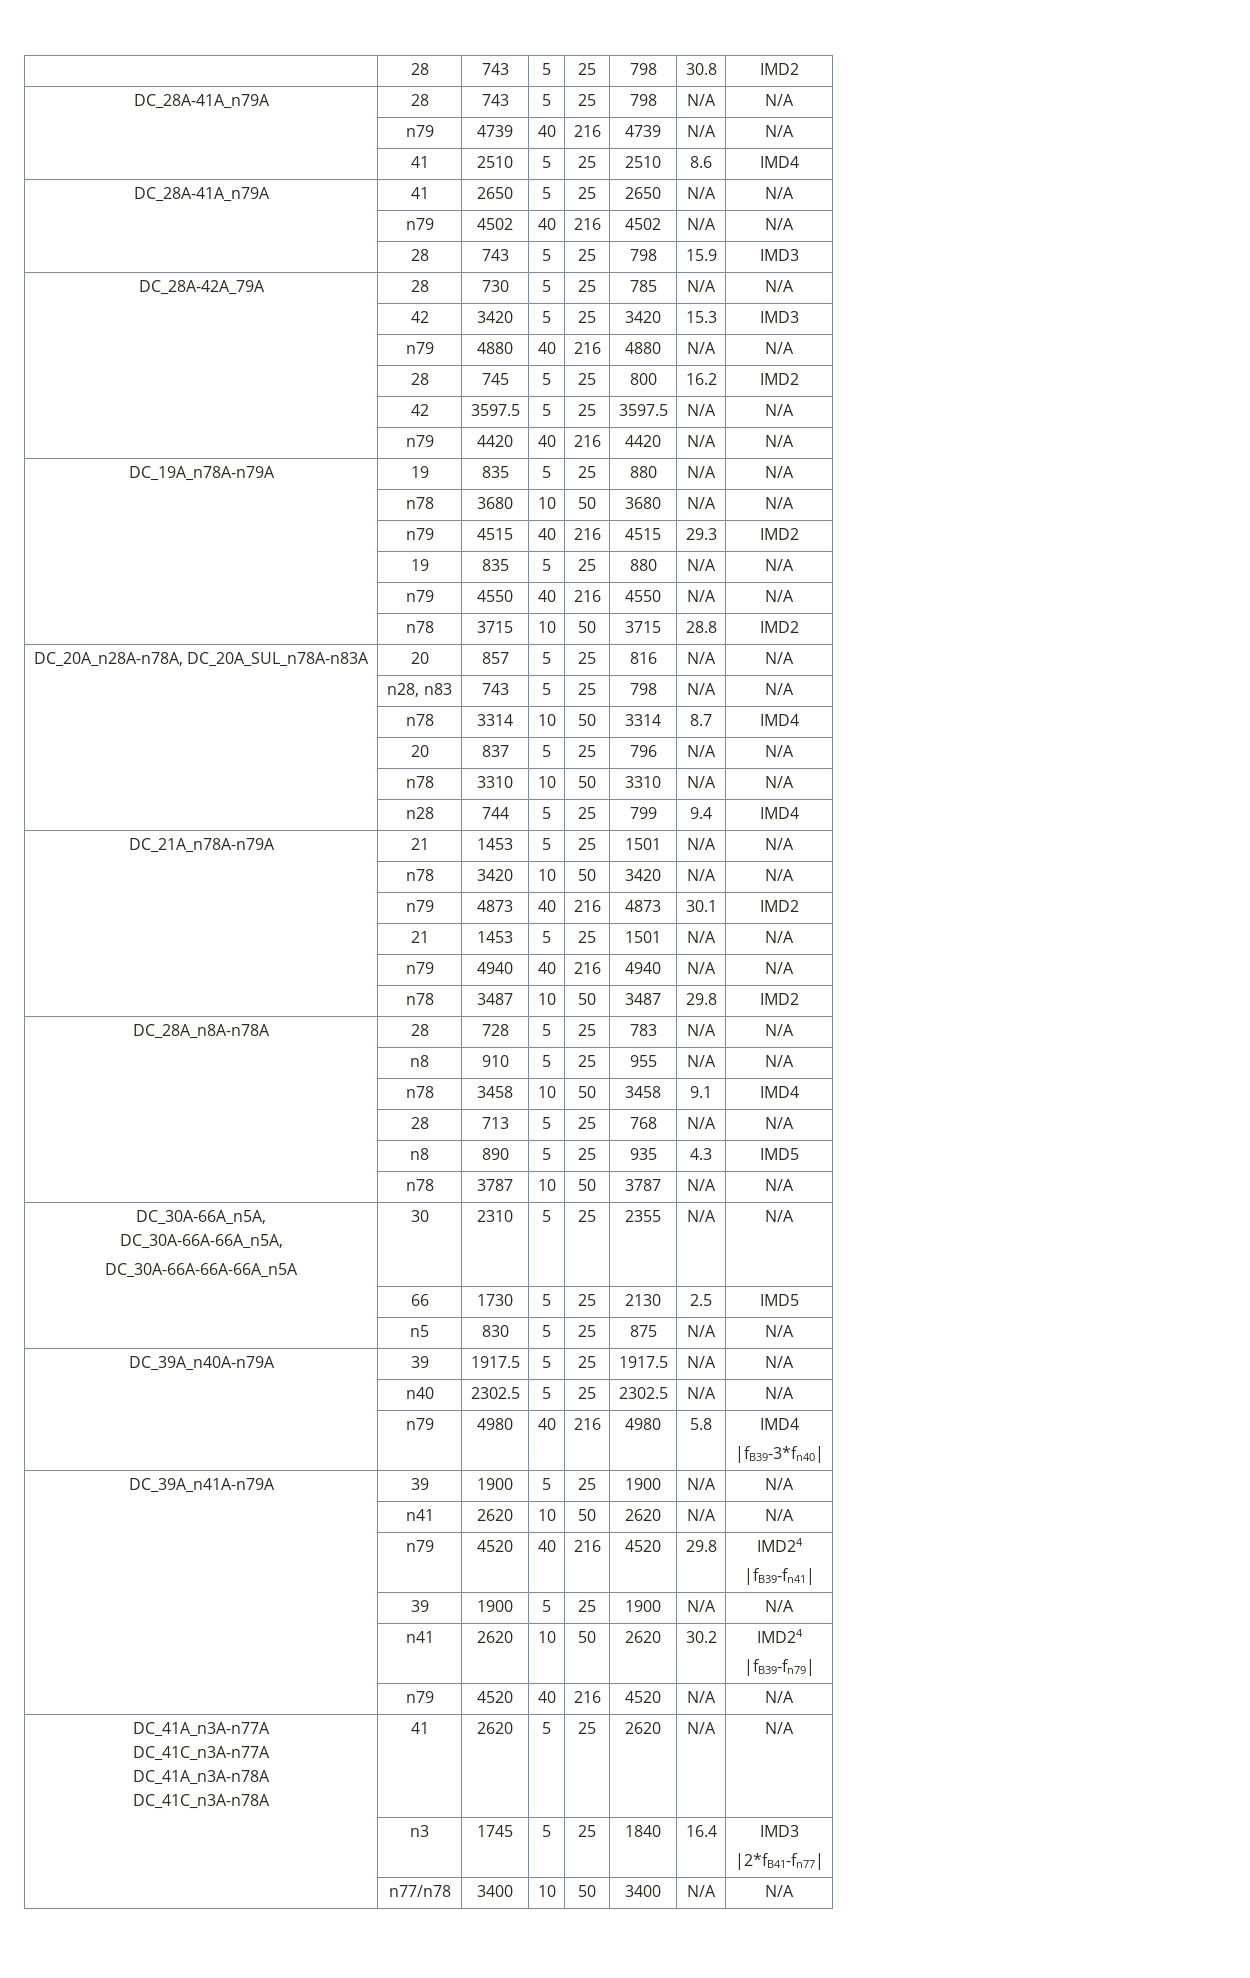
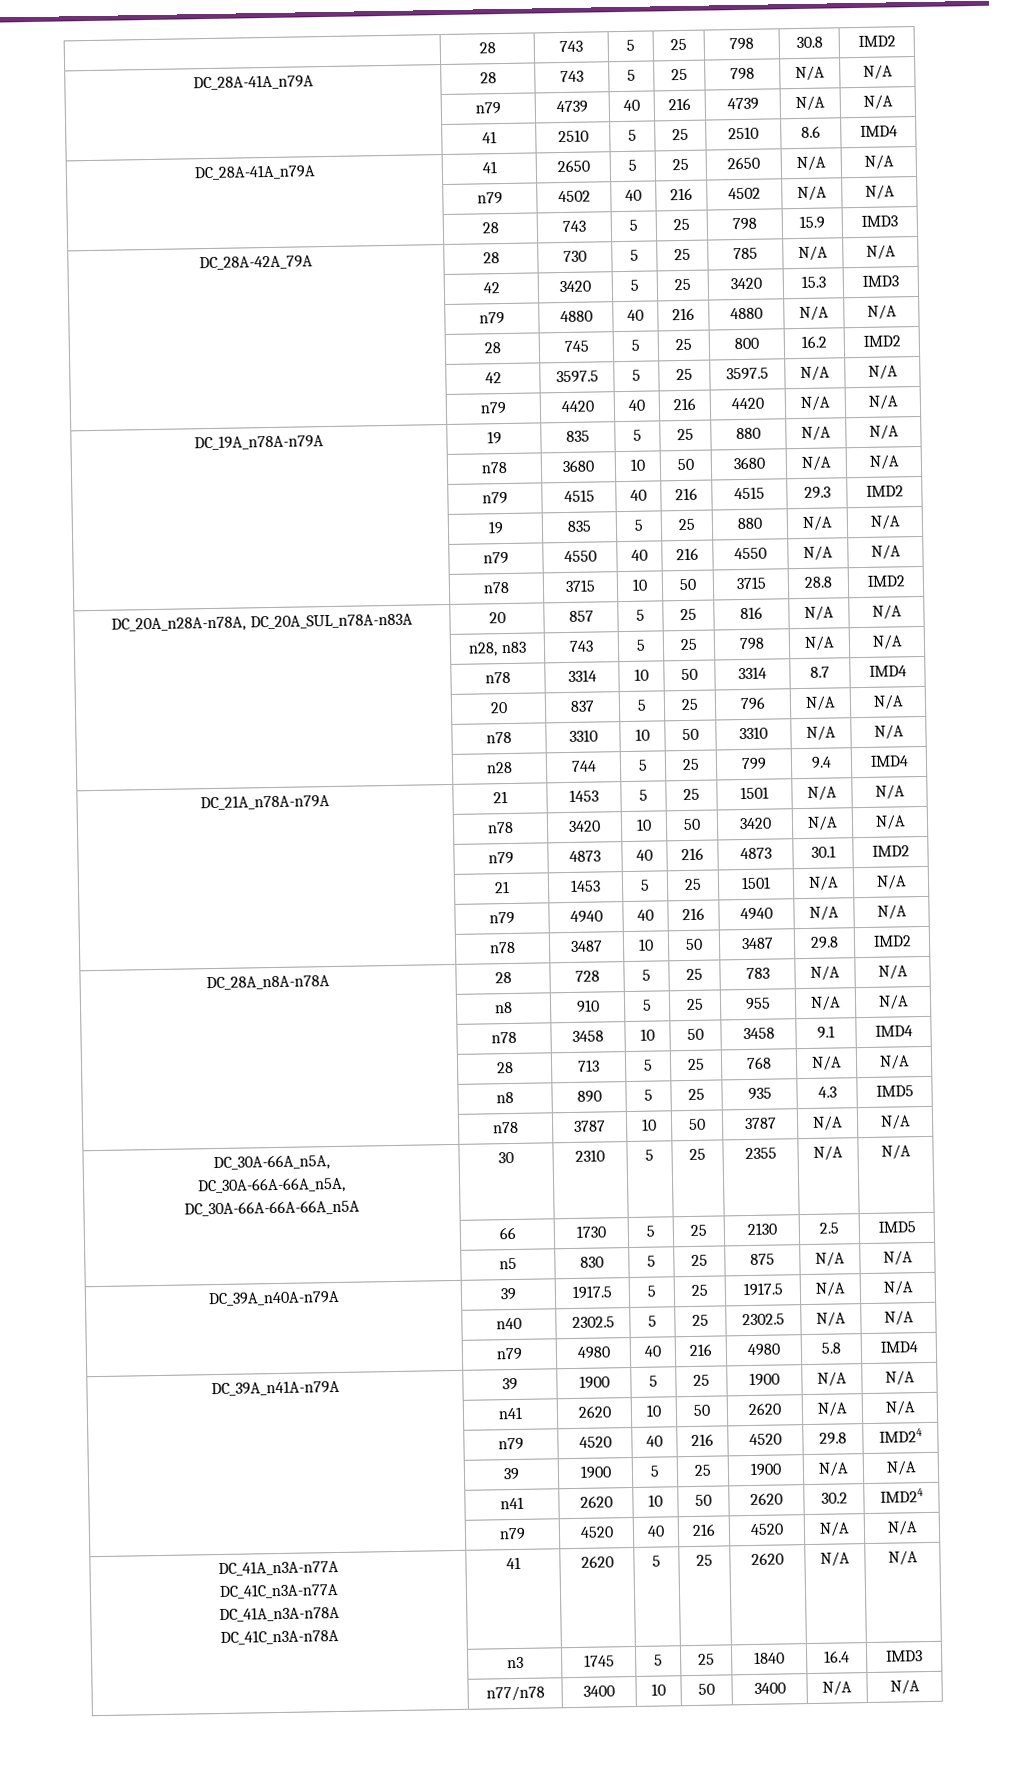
  | n79 | 4980 | 40 | 216 | 4980 | 5.8 | IMD4
- |fB39-3*fn40|
  | n79 | 4520 | 40 | 216 | 4520 | 29.8 | IMD24
- |fB39-fn41|
  | n41 | 2620 | 10 | 50 | 2620 | 30.2 | IMD24
- |fB39-fn79|
  | n3 | 1745 | 5 | 25 | 1840 | 16.4 | IMD3
- |2*fB41-fn77|

